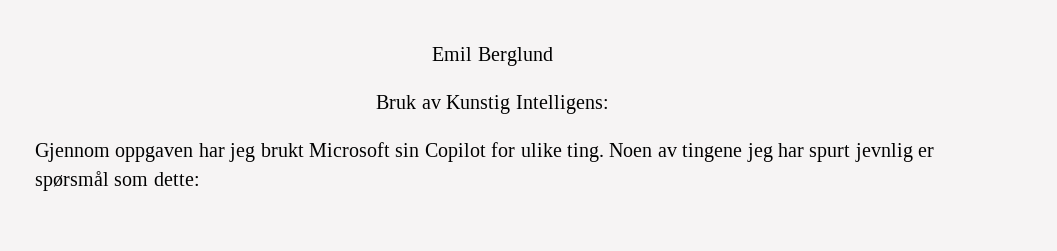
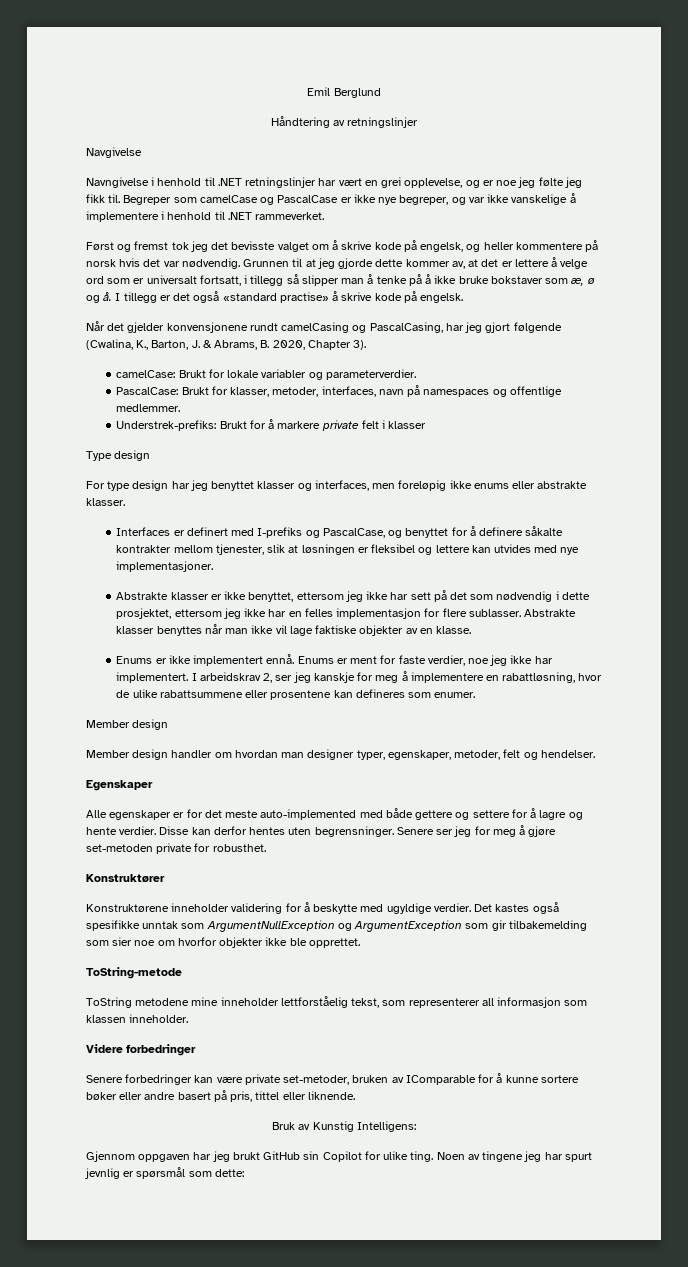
+ Håndtering av retningslinjer
+ Navgivelse
+ Navngivelse i henhold til .NET retningslinjer har vært en grei opplevelse, og er noe jeg følte jeg fikk til. Begreper som camelCase og PascalCase er ikke nye begreper, og var ikke vanskelige å implementere i henhold til .NET rammeverket.
+ Først og fremst tok jeg det bevisste valget om å skrive kode på engelsk, og heller kommentere på norsk hvis det var nødvendig. Grunnen til at jeg gjorde dette kommer av, at det er lettere å velge ord som er universalt fortsatt, i tillegg så slipper man å tenke på å ikke bruke bokstaver som æ, ø og å. I tillegg er det også «standard practise» å skrive kode på engelsk.
+ Når det gjelder konvensjonene rundt camelCasing og PascalCasing, har jeg gjort følgende (Cwalina, K., Barton, J. & Abrams, B. 2020, Chapter 3).
+ camelCase: Brukt for lokale variabler og parameterverdier.
+ PascalCase: Brukt for klasser, metoder, interfaces, navn på namespaces og offentlige medlemmer.
+ Understrek-prefiks: Brukt for å markere private felt i klasser
+ Type design
+ For type design har jeg benyttet klasser og interfaces, men foreløpig ikke enums eller abstrakte klasser.
+ Interfaces er definert med I-prefiks og PascalCase, og benyttet for å definere såkalte kontrakter mellom tjenester, slik at løsningen er fleksibel og lettere kan utvides med nye implementasjoner.
+ Abstrakte klasser er ikke benyttet, ettersom jeg ikke har sett på det som nødvendig i dette prosjektet, ettersom jeg ikke har en felles implementasjon for flere sublasser. Abstrakte klasser benyttes når man ikke vil lage faktiske objekter av en klasse.
+ Enums er ikke implementert ennå. Enums er ment for faste verdier, noe jeg ikke har implementert. I arbeidskrav 2, ser jeg kanskje for meg å implementere en rabattløsning, hvor de ulike rabattsummene eller prosentene kan defineres som enumer.
+ Member design
+ Member design handler om hvordan man designer typer, egenskaper, metoder, felt og hendelser.
+ Egenskaper
+ Alle egenskaper er for det meste auto-implemented med både gettere og settere for å lagre og hente verdier. Disse kan derfor hentes uten begrensninger. Senere ser jeg for meg å gjøre set-metoden private for robusthet.
+ Konstruktører
+ Konstruktørene inneholder validering for å beskytte med ugyldige verdier. Det kastes også spesifikke unntak som ArgumentNullException og ArgumentException som gir tilbakemelding som sier noe om hvorfor objekter ikke ble opprettet.
+ ToString-metode
+ ToString metodene mine inneholder lettforståelig tekst, som representerer all informasjon som klassen inneholder.
+ Videre forbedringer
+ Senere forbedringer kan være private set-metoder, bruken av IComparable for å kunne sortere bøker eller andre basert på pris, tittel eller liknende.
- Gjennom oppgaven har jeg brukt Microsoft sin Copilot for ulike ting.
+ Gjennom oppgaven har jeg brukt GitHub sin Copilot for ulike ting.

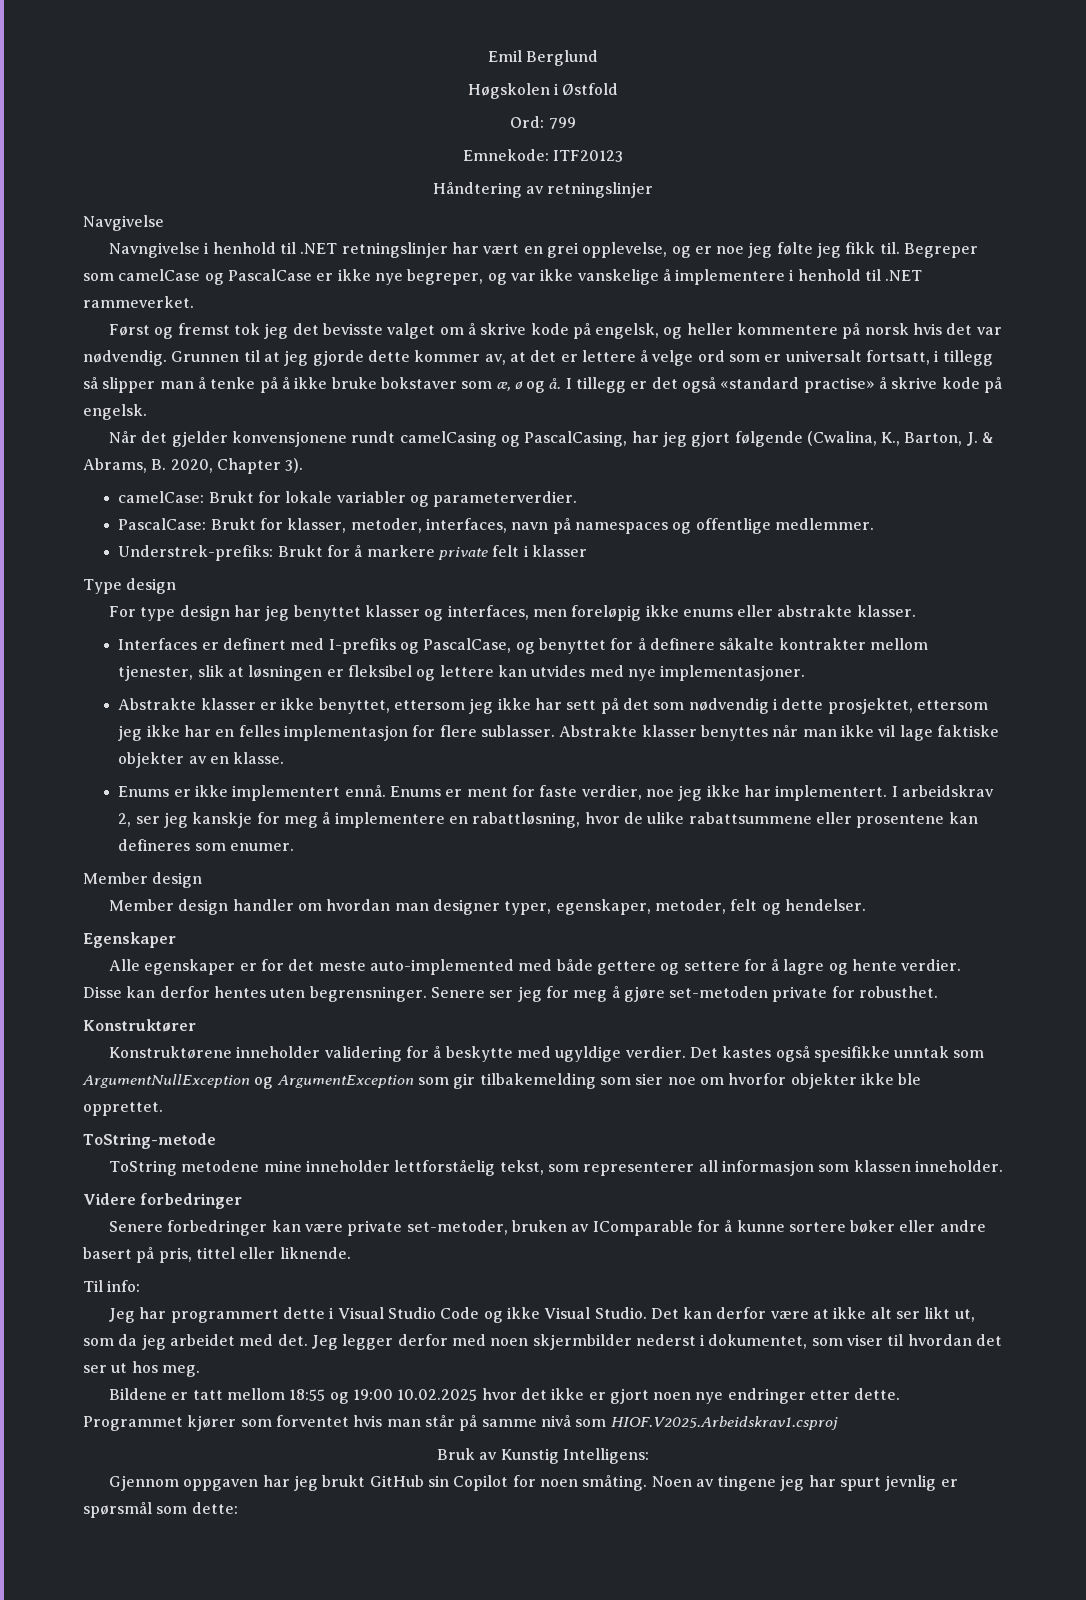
+ Høgskolen i Østfold
+ Ord: 799
+ Emnekode: ITF20123
+ Til info:
+ Jeg har programmert dette i Visual Studio Code og ikke Visual Studio. Det kan derfor være at ikke alt ser likt ut, som da jeg arbeidet med det. Jeg legger derfor med noen skjermbilder nederst i dokumentet, som viser til hvordan det ser ut hos meg.
+ Bildene er tatt mellom 18:55 og 19:00 10.02.2025 hvor det ikke er gjort noen nye endringer etter dette. Programmet kjører som forventet hvis man står på samme nivå som HIOF.V2025.Arbeidskrav1.csproj
- Gjennom oppgaven har jeg brukt GitHub sin Copilot for ulike ting.
+ Gjennom oppgaven har jeg brukt GitHub sin Copilot for noen småting.

